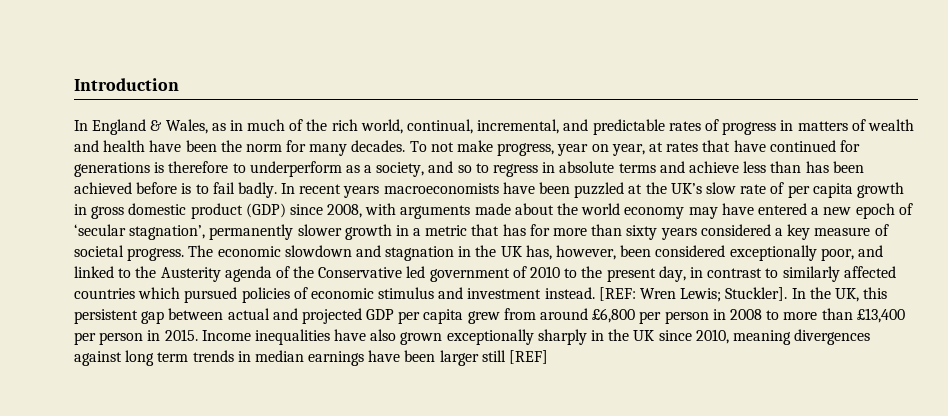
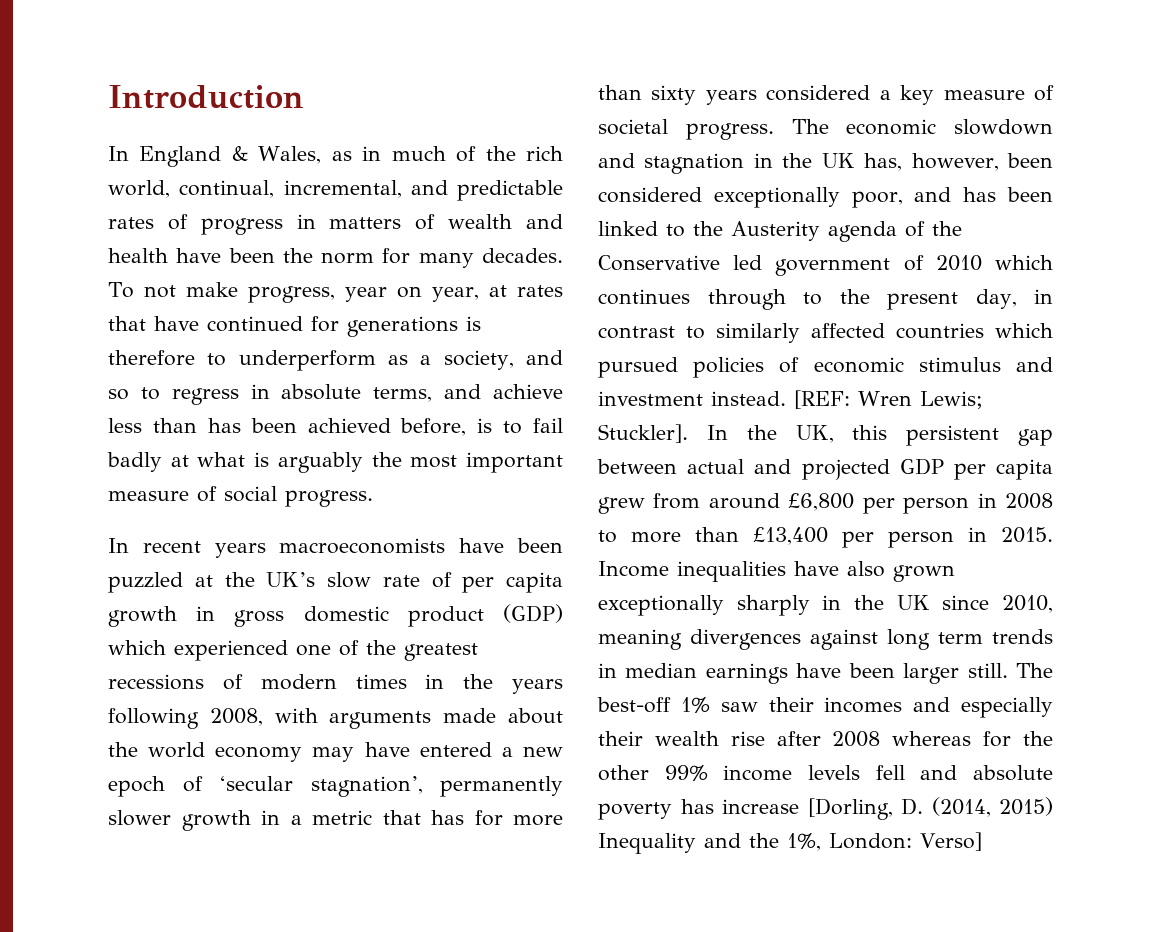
- To not make progress, year on year, at rates that have continued for generations is therefore to underperform as a society, and so to regress in absolute terms and achieve less than has been achieved before is to fail badly. In recent years macroeconomists have been puzzled at the UK’s slow rate of per capita growth in gross domestic product (GDP) since 2008, with arguments made about the world economy may have entered a new epoch of ‘secular stagnation’, permanently slower growth in a metric that has for more than sixty years considered a key measure of societal progress.
+ To not make progress, year on year, at rates that have continued for generations is therefore to underperform as a society, and so to regress in absolute terms, and achieve less than has been achieved before, is to fail badly at what is arguably the most important measure of social progress.
+ In recent years macroeconomists have been puzzled at the UK’s slow rate of per capita growth in gross domestic product (GDP) which experienced one of the greatest recessions of modern times in the years following 2008, with arguments made about the world economy may have entered a new epoch of ‘secular stagnation’, permanently slower growth in a metric that has for more than sixty years considered a key measure of societal progress.
- The economic slowdown and stagnation in the UK has, however, been considered exceptionally poor, and linked to the Austerity agenda of the Conservative led government of 2010 to the present day, in contrast to similarly affected countries which pursued policies of economic stimulus and investment instead.
+ The economic slowdown and stagnation in the UK has, however, been considered exceptionally poor, and has been linked to the Austerity agenda of the Conservative led government of 2010 which continues through to the present day, in contrast to similarly affected countries which pursued policies of economic stimulus and investment instead.
- Income inequalities have also grown exceptionally sharply in the UK since 2010, meaning divergences against long term trends in median earnings have been larger still [REF]
+ Income inequalities have also grown exceptionally sharply in the UK since 2010, meaning divergences against long term trends in median earnings have been larger still. The best-off 1% saw their incomes and especially their wealth rise after 2008 whereas for the other 99% income levels fell and absolute poverty has increase [Dorling, D. (2014, 2015) Inequality and the 1%, London: Verso]

